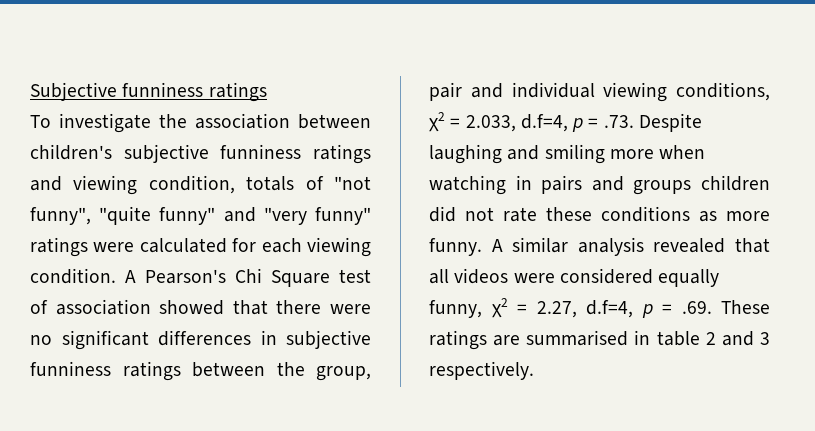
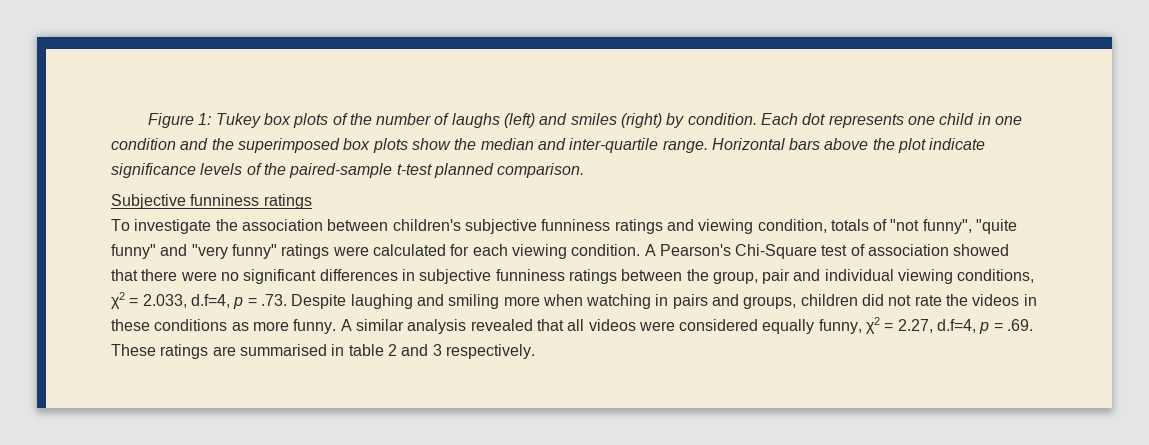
+ Figure 1: Tukey box plots of the number of laughs (left) and smiles (right) by condition. Each dot represents one child in one condition and the superimposed box plots show the median and inter-quartile range. Horizontal bars above the plot indicate significance levels of the paired-sample t-test planned comparison.
- A Pearson's Chi Square test of association showed that there were no significant differences in subjective funniness ratings between the group, pair and individual viewing conditions, χ2 = 2.033, d.f=4, p = .73. Despite laughing and smiling more when watching in pairs and groups children did not rate these conditions as more funny.
+ A Pearson's Chi-Square test of association showed that there were no significant differences in subjective funniness ratings between the group, pair and individual viewing conditions, χ2 = 2.033, d.f=4, p = .73. Despite laughing and smiling more when watching in pairs and groups, children did not rate the videos in these conditions as more funny.

